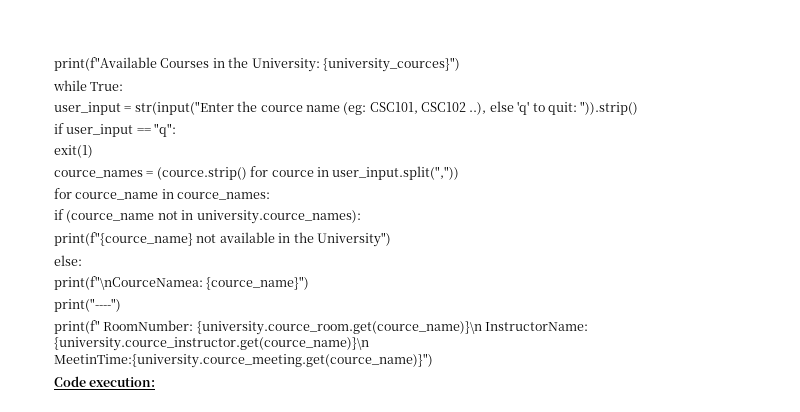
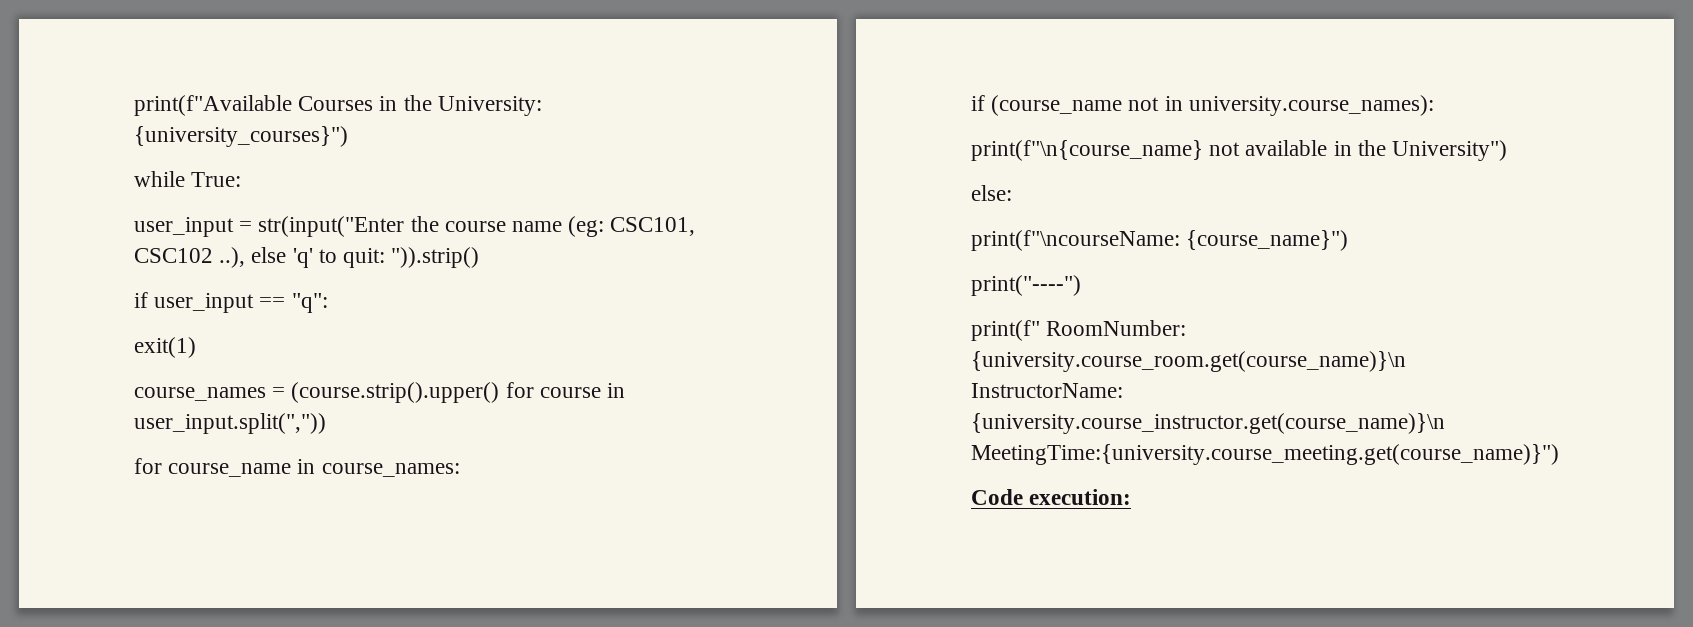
- print(f"Available Courses in the University: {university_cources}")
+ print(f"Available Courses in the University: {university_courses}")
- user_input = str(input("Enter the cource name (eg: CSC101, CSC102 ..), else 'q' to quit: ")).strip()
+ user_input = str(input("Enter the course name (eg: CSC101, CSC102 ..), else 'q' to quit: ")).strip()
- cource_names = (cource.strip() for cource in user_input.split(","))
+ course_names = (course.strip().upper() for course in user_input.split(","))
- for cource_name in cource_names:
- if (cource_name not in university.cource_names):
- print(f"{cource_name} not available in the University")
+ for course_name in course_names:
+ if (course_name not in university.course_names):
+ print(f"\n{course_name} not available in the University")
- print(f"\nCourceNamea: {cource_name}")
+ print(f"\ncourseName: {course_name}")
- print(f" RoomNumber: {university.cource_room.get(cource_name)}\n InstructorName: {university.cource_instructor.get(cource_name)}\n MeetinTime:{university.cource_meeting.get(cource_name)}")
+ print(f" RoomNumber: {university.course_room.get(course_name)}\n InstructorName: {university.course_instructor.get(course_name)}\n MeetingTime:{university.course_meeting.get(course_name)}")

